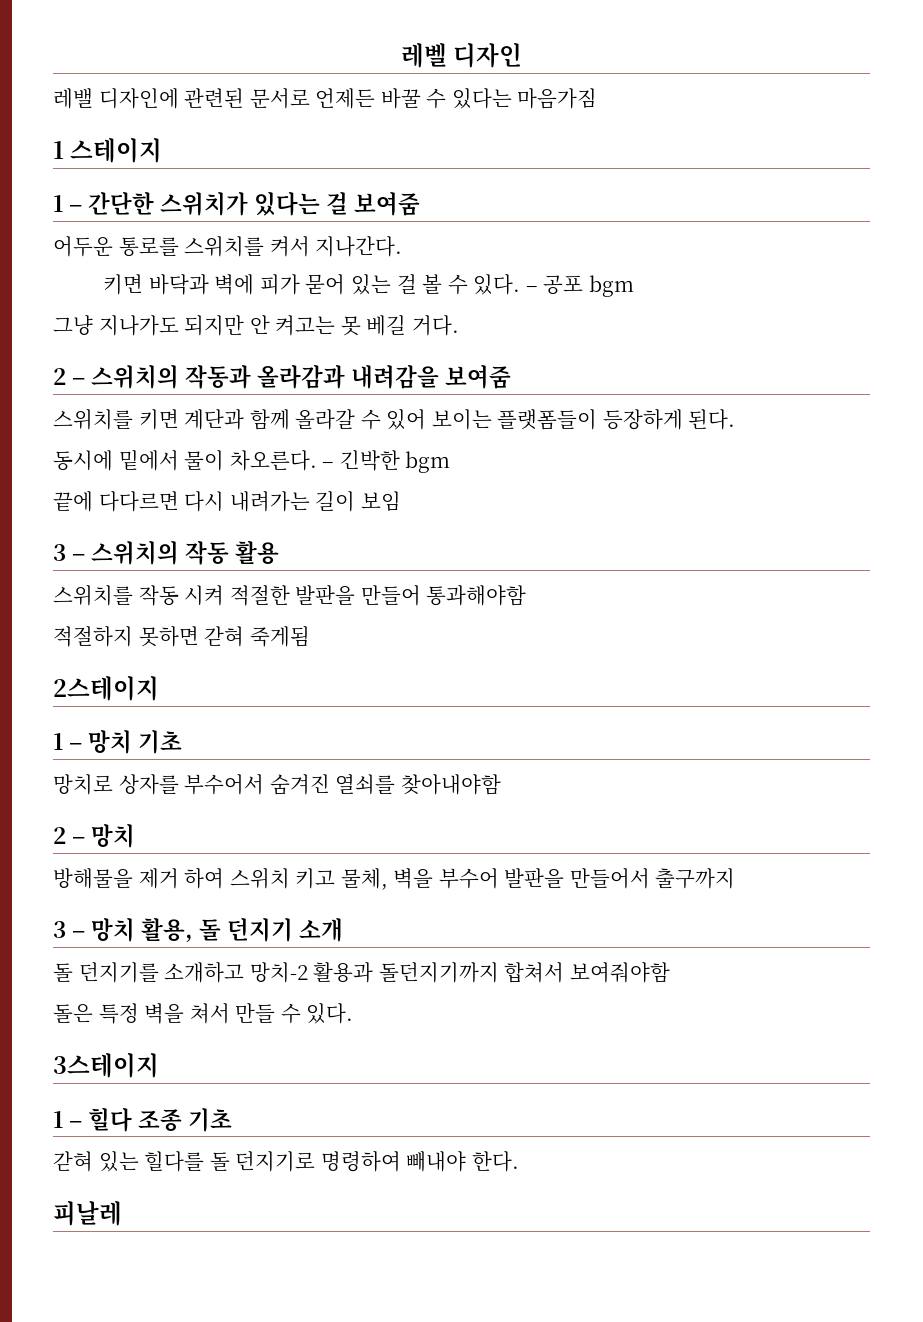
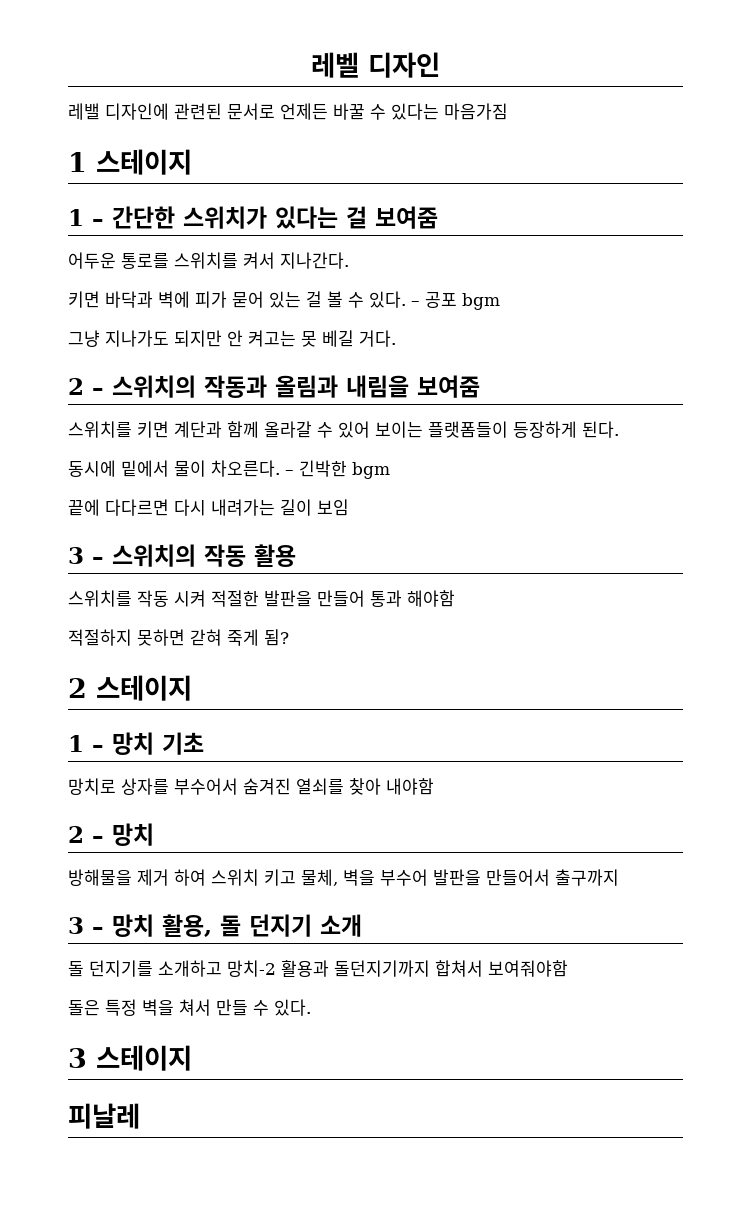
- 2 – 스위치의 작동과 올라감과 내려감을 보여줌
+ 2 – 스위치의 작동과 올림과 내림을 보여줌
- 스위치를 작동 시켜 적절한 발판을 만들어 통과해야함
+ 스위치를 작동 시켜 적절한 발판을 만들어 통과 해야함
- 적절하지 못하면 갇혀 죽게됨
- 2스테이지
+ 적절하지 못하면 갇혀 죽게 됨?
+ 2 스테이지
- 망치로 상자를 부수어서 숨겨진 열쇠를 찾아내야함
+ 망치로 상자를 부수어서 숨겨진 열쇠를 찾아 내야함
- 3스테이지
- 1 – 힐다 조종 기초
- 갇혀 있는 힐다를 돌 던지기로 명령하여 빼내야 한다.
+ 3 스테이지

